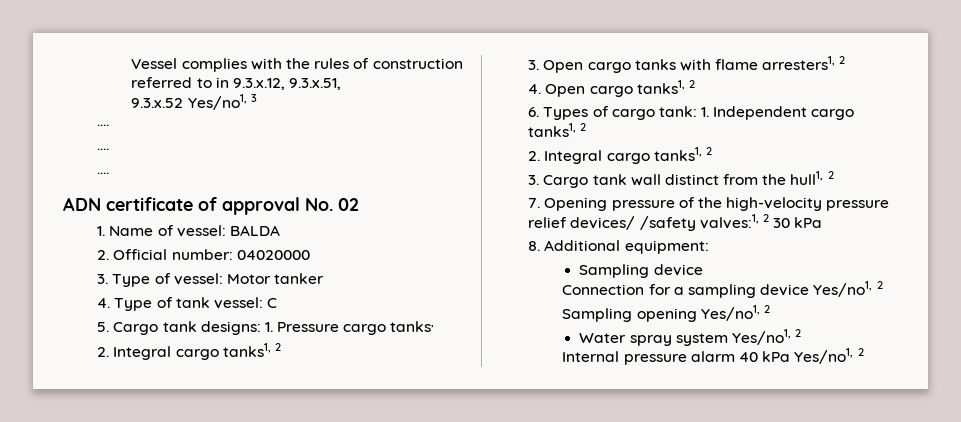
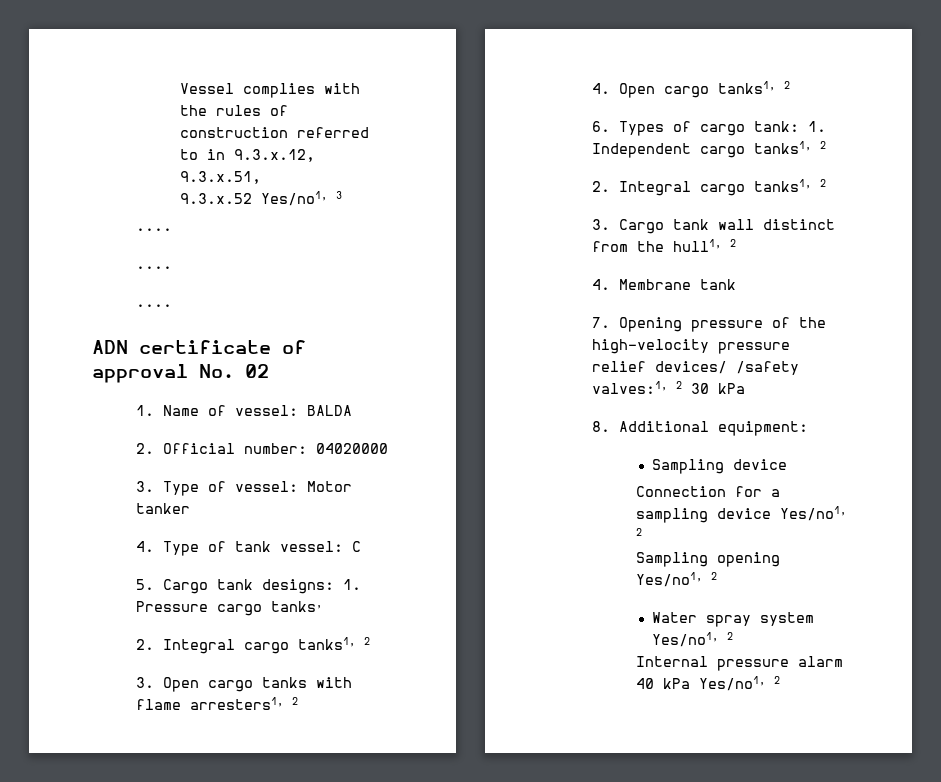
+ 4. Membrane tank

